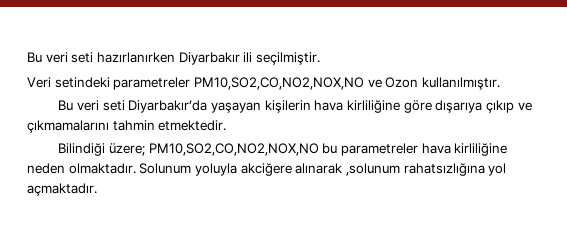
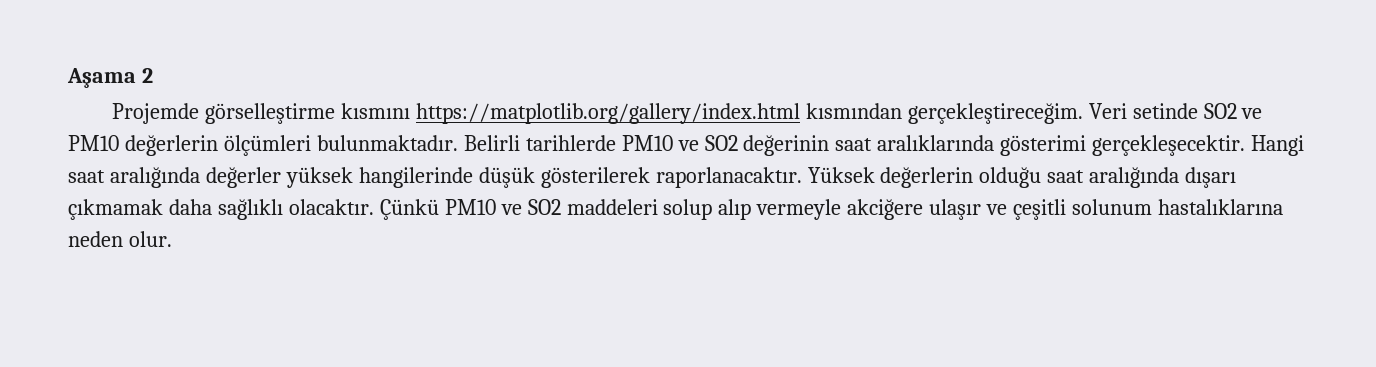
- Bu veri seti hazırlanırken Diyarbakır ili seçilmiştir.
- Veri setindeki parametreler PM10,SO2,CO,NO2,NOX,NO ve Ozon kullanılmıştır.
- Bu veri seti Diyarbakır’da yaşayan kişilerin hava kirliliğine göre dışarıya çıkıp ve çıkmamalarını tahmin etmektedir.
- Bilindiği üzere; PM10,SO2,CO,NO2,NOX,NO bu parametreler hava kirliliğine neden olmaktadır. Solunum yoluyla akciğere alınarak ,solunum rahatsızlığına yol açmaktadır.
+ Aşama 2
+ Projemde görselleştirme kısmını https://matplotlib.org/gallery/index.html kısmından gerçekleştireceğim. Veri setinde SO2 ve PM10 değerlerin ölçümleri bulunmaktadır. Belirli tarihlerde PM10 ve SO2 değerinin saat aralıklarında gösterimi gerçekleşecektir. Hangi saat aralığında değerler yüksek hangilerinde düşük gösterilerek raporlanacaktır. Yüksek değerlerin olduğu saat aralığında dışarı çıkmamak daha sağlıklı olacaktır. Çünkü PM10 ve SO2 maddeleri solup alıp vermeyle akciğere ulaşır ve çeşitli solunum hastalıklarına neden olur.

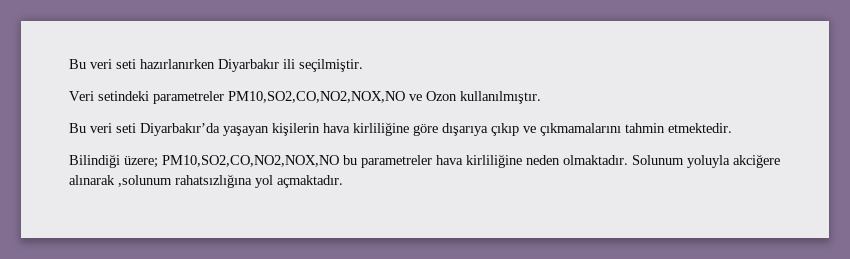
- Aşama 2
- Projemde görselleştirme kısmını https://matplotlib.org/gallery/index.html kısmından gerçekleştireceğim. Veri setinde SO2 ve PM10 değerlerin ölçümleri bulunmaktadır. Belirli tarihlerde PM10 ve SO2 değerinin saat aralıklarında gösterimi gerçekleşecektir. Hangi saat aralığında değerler yüksek hangilerinde düşük gösterilerek raporlanacaktır. Yüksek değerlerin olduğu saat aralığında dışarı çıkmamak daha sağlıklı olacaktır. Çünkü PM10 ve SO2 maddeleri solup alıp vermeyle akciğere ulaşır ve çeşitli solunum hastalıklarına neden olur.
+ Bu veri seti hazırlanırken Diyarbakır ili seçilmiştir.
+ Veri setindeki parametreler PM10,SO2,CO,NO2,NOX,NO ve Ozon kullanılmıştır.
+ Bu veri seti Diyarbakır’da yaşayan kişilerin hava kirliliğine göre dışarıya çıkıp ve çıkmamalarını tahmin etmektedir.
+ Bilindiği üzere; PM10,SO2,CO,NO2,NOX,NO bu parametreler hava kirliliğine neden olmaktadır. Solunum yoluyla akciğere alınarak ,solunum rahatsızlığına yol açmaktadır.

